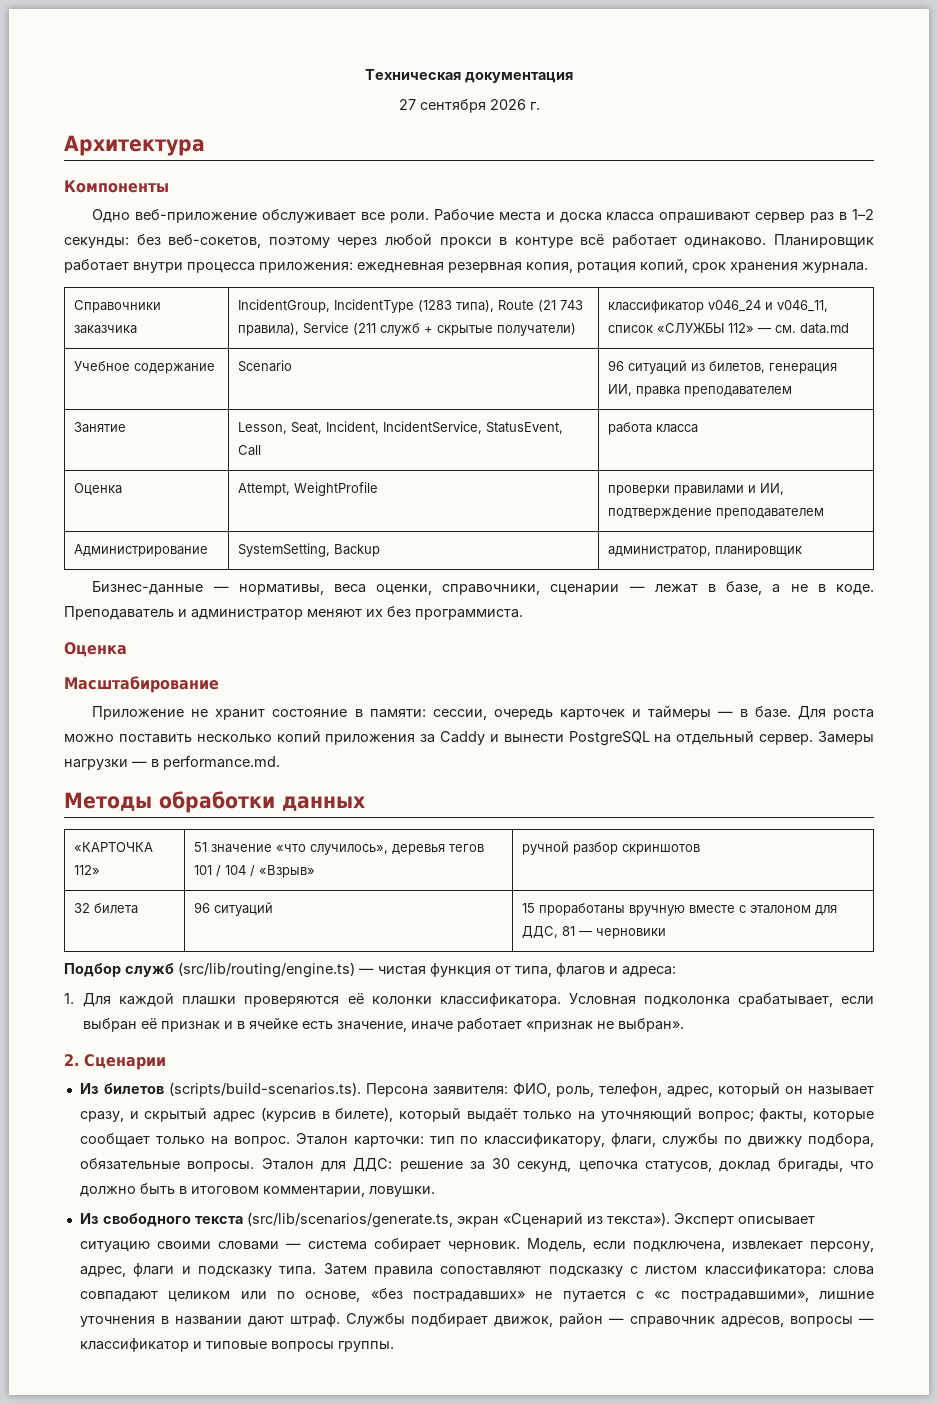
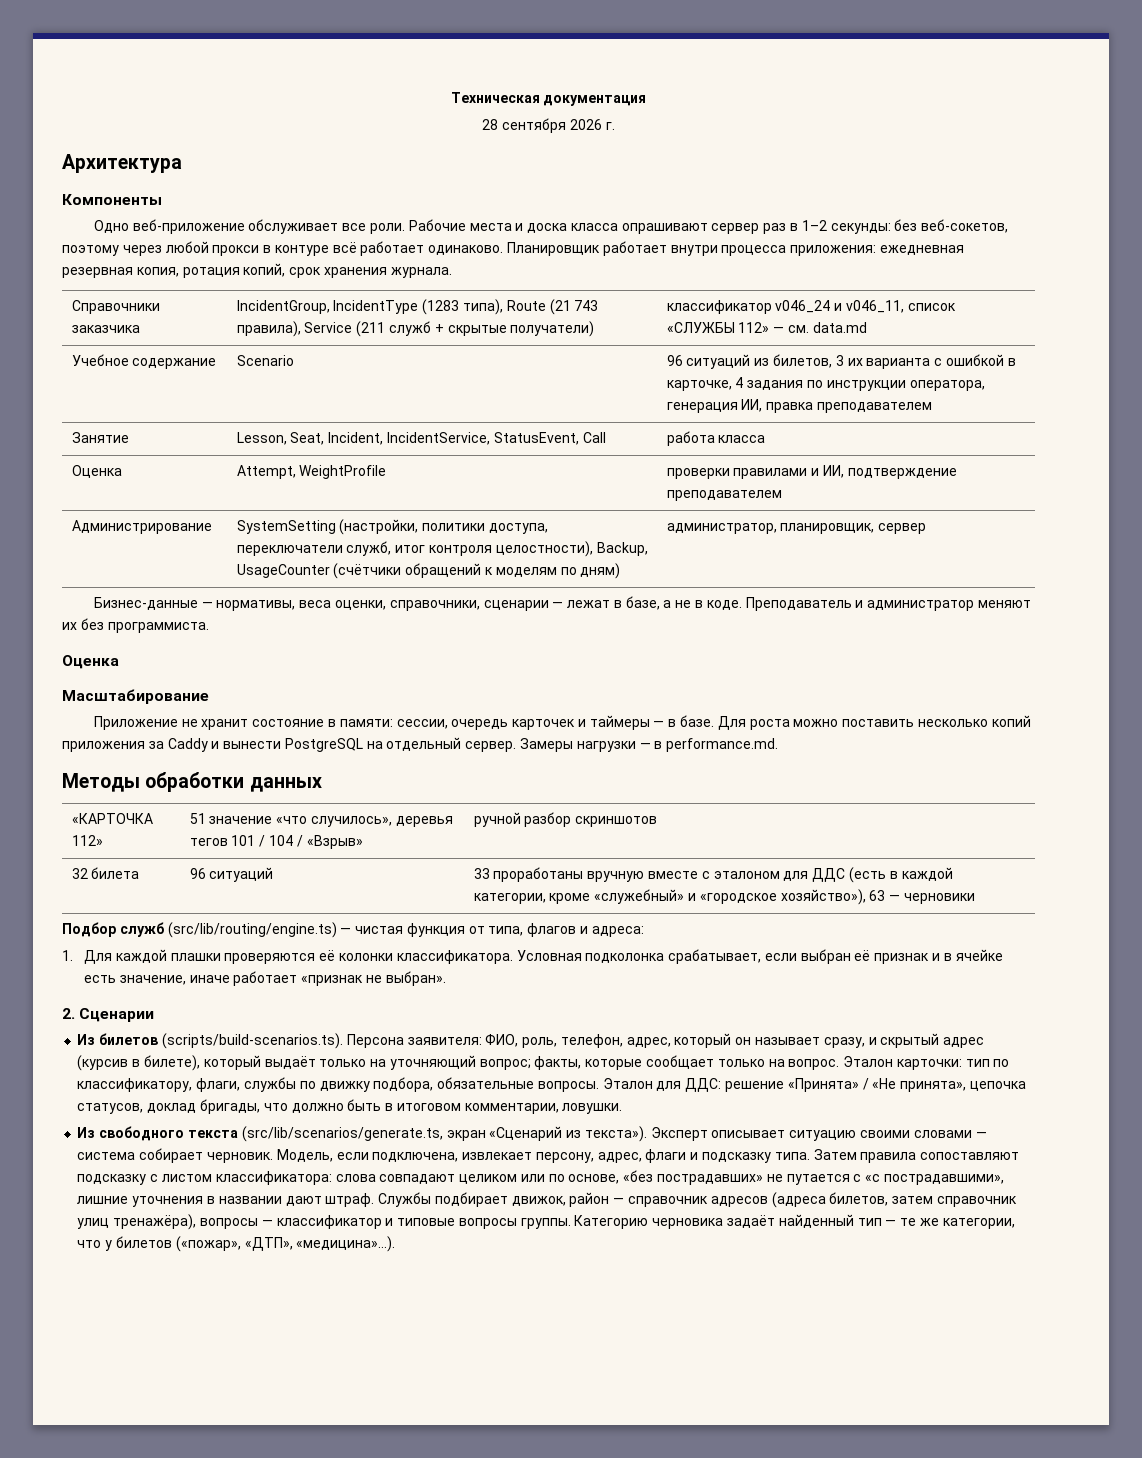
- 27 сентября 2026 г.
+ 28 сентября 2026 г.
- Учебное содержание | Scenario | 96 ситуаций из билетов, генерация ИИ, правка преподавателем
+ Учебное содержание | Scenario | 96 ситуаций из билетов, 3 их варианта с ошибкой в карточке, 4 задания по инструкции оператора, генерация ИИ, правка преподавателем
- Администрирование | SystemSetting, Backup | администратор, планировщик
+ Администрирование | SystemSetting (настройки, политики доступа, переключатели служб, итог контроля целостности), Backup, UsageCounter (счётчики обращений к моделям по дням) | администратор, планировщик, сервер
- 32 билета | 96 ситуаций | 15 проработаны вручную вместе с эталоном для ДДС, 81 — черновики
+ 32 билета | 96 ситуаций | 33 проработаны вручную вместе с эталоном для ДДС (есть в каждой категории, кроме «служебный» и «городское хозяйство»), 63 — черновики
- Эталон для ДДС: решение за 30 секунд, цепочка статусов, доклад бригады, что должно быть в итоговом комментарии, ловушки.
+ Эталон для ДДС: решение «Принята» / «Не принята», цепочка статусов, доклад бригады, что должно быть в итоговом комментарии, ловушки.
- Службы подбирает движок, район — справочник адресов, вопросы — классификатор и типовые вопросы группы.
+ Службы подбирает движок, район — справочник адресов (адреса билетов, затем справочник улиц тренажёра), вопросы — классификатор и типовые вопросы группы.
+ Категорию черновика задаёт найденный тип — те же категории, что у билетов («пожар», «ДТП», «медицина»…).

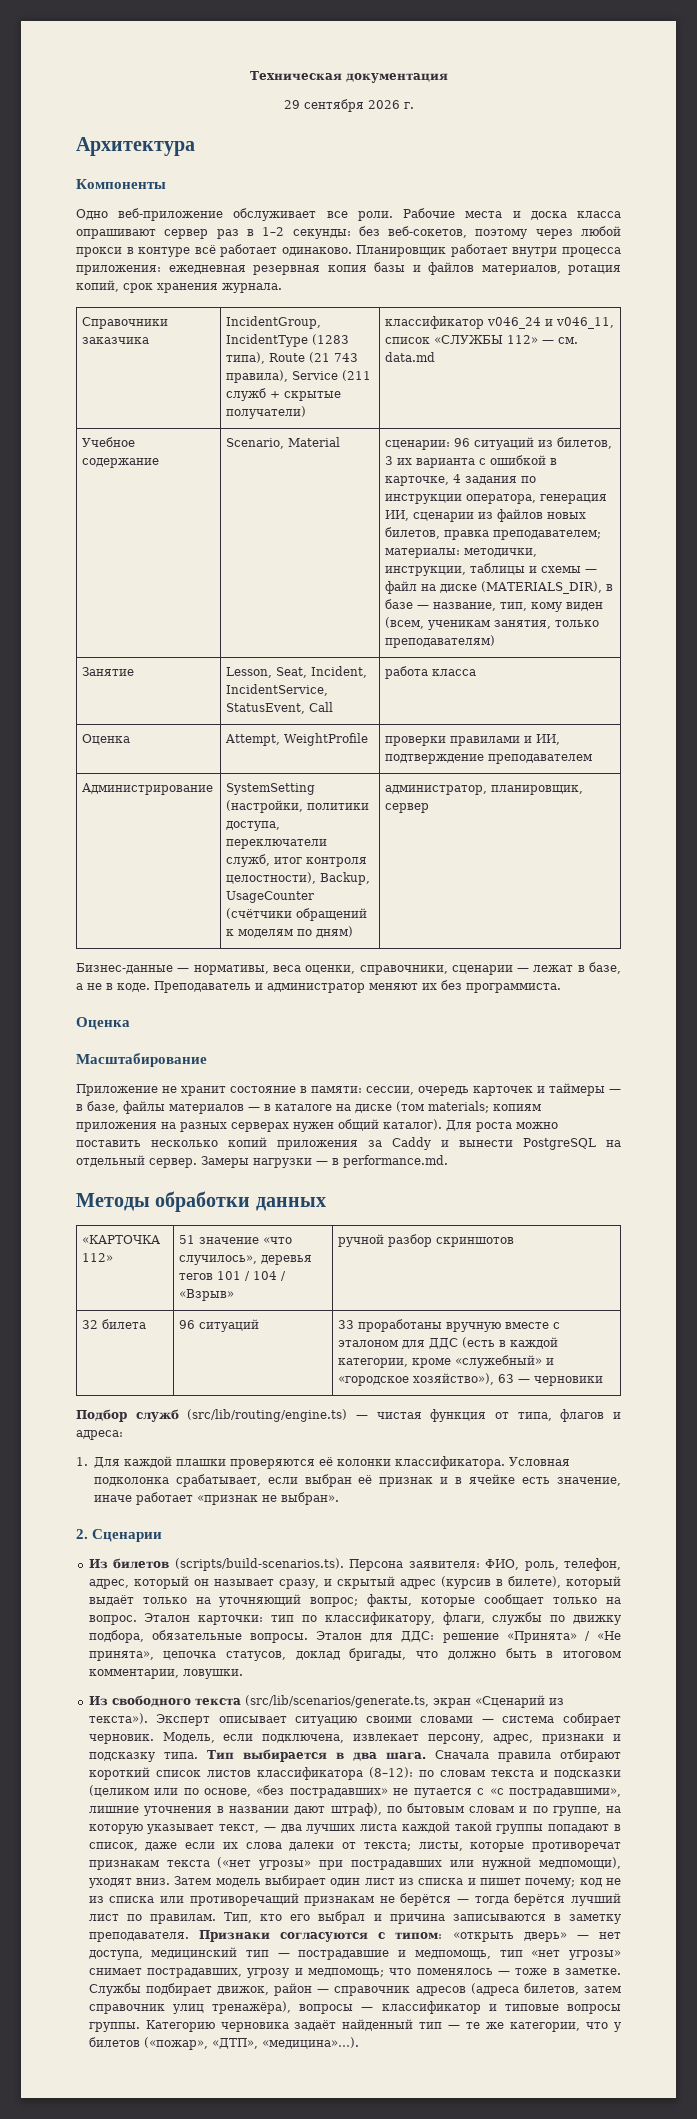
- 28 сентября 2026 г.
+ 29 сентября 2026 г.
- Планировщик работает внутри процесса приложения: ежедневная резервная копия, ротация копий, срок хранения журнала.
+ Планировщик работает внутри процесса приложения: ежедневная резервная копия базы и файлов материалов, ротация копий, срок хранения журнала.
- Scenario | 96 ситуаций из билетов, 3 их варианта с ошибкой в карточке, 4 задания по инструкции оператора, генерация ИИ, правка преподавателем
+ Scenario, Material | сценарии: 96 ситуаций из билетов, 3 их варианта с ошибкой в карточке, 4 задания по инструкции оператора, генерация ИИ, сценарии из файлов новых билетов, правка преподавателем; материалы: методички, инструкции, таблицы и схемы — файл на диске (MATERIALS_DIR), в базе — название, тип, кому виден (всем, ученикам занятия, только преподавателям)
- Приложение не хранит состояние в памяти: сессии, очередь карточек и таймеры — в базе.
+ Приложение не хранит состояние в памяти: сессии, очередь карточек и таймеры — в базе, файлы материалов — в каталоге на диске (том materials; копиям приложения на разных серверах нужен общий каталог).
- Модель, если подключена, извлекает персону, адрес, флаги и подсказку типа.
+ Модель, если подключена, извлекает персону, адрес, признаки и подсказку типа.
- Затем правила сопоставляют подсказку с листом классификатора: слова совпадают целиком или по основе, «без пострадавших» не путается с «с пострадавшими», лишние уточнения в названии дают штраф.
+ Тип выбирается в два шага. Сначала правила отбирают короткий список листов классификатора (8–12): по словам текста и подсказки (целиком или по основе, «без пострадавших» не путается с «с пострадавшими», лишние уточнения в названии дают штраф), по бытовым словам и по группе, на которую указывает текст, — два лучших листа каждой такой группы попадают в список, даже если их слова далеки от текста; листы, которые противоречат признакам текста («нет угрозы» при пострадавших или нужной медпомощи), уходят вниз. Затем модель выбирает один лист из списка и пишет почему; код не из списка или противоречащий признакам не берётся — тогда берётся лучший лист по правилам. Тип, кто его выбрал и причина записываются в заметку преподавателя. Признаки согласуются с типом: «открыть дверь» — нет доступа, медицинский тип — пострадавшие и медпомощь, тип «нет угрозы» снимает пострадавших, угрозу и медпомощь; что поменялось — тоже в заметке.

